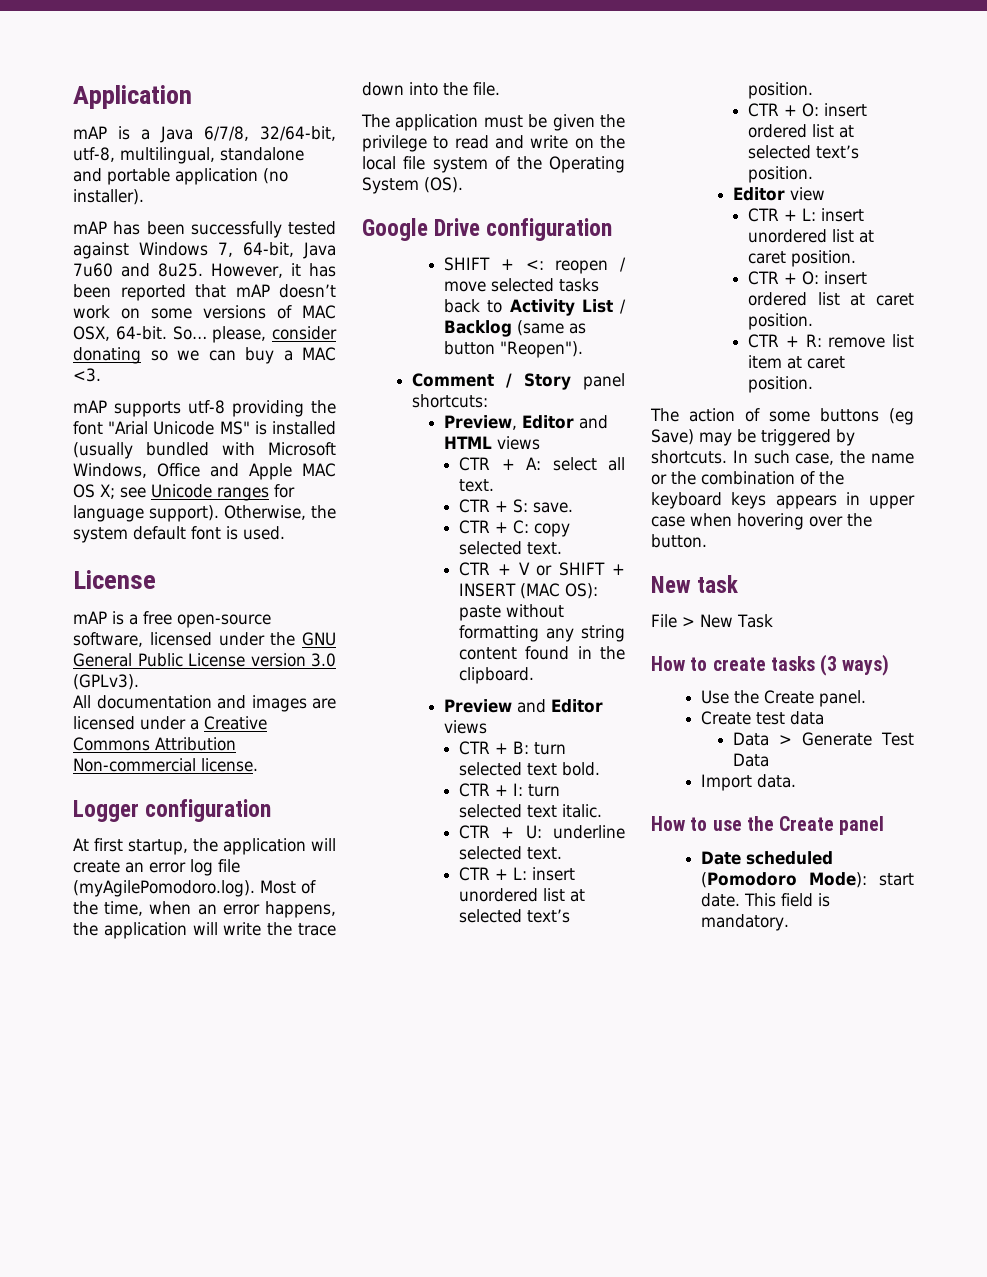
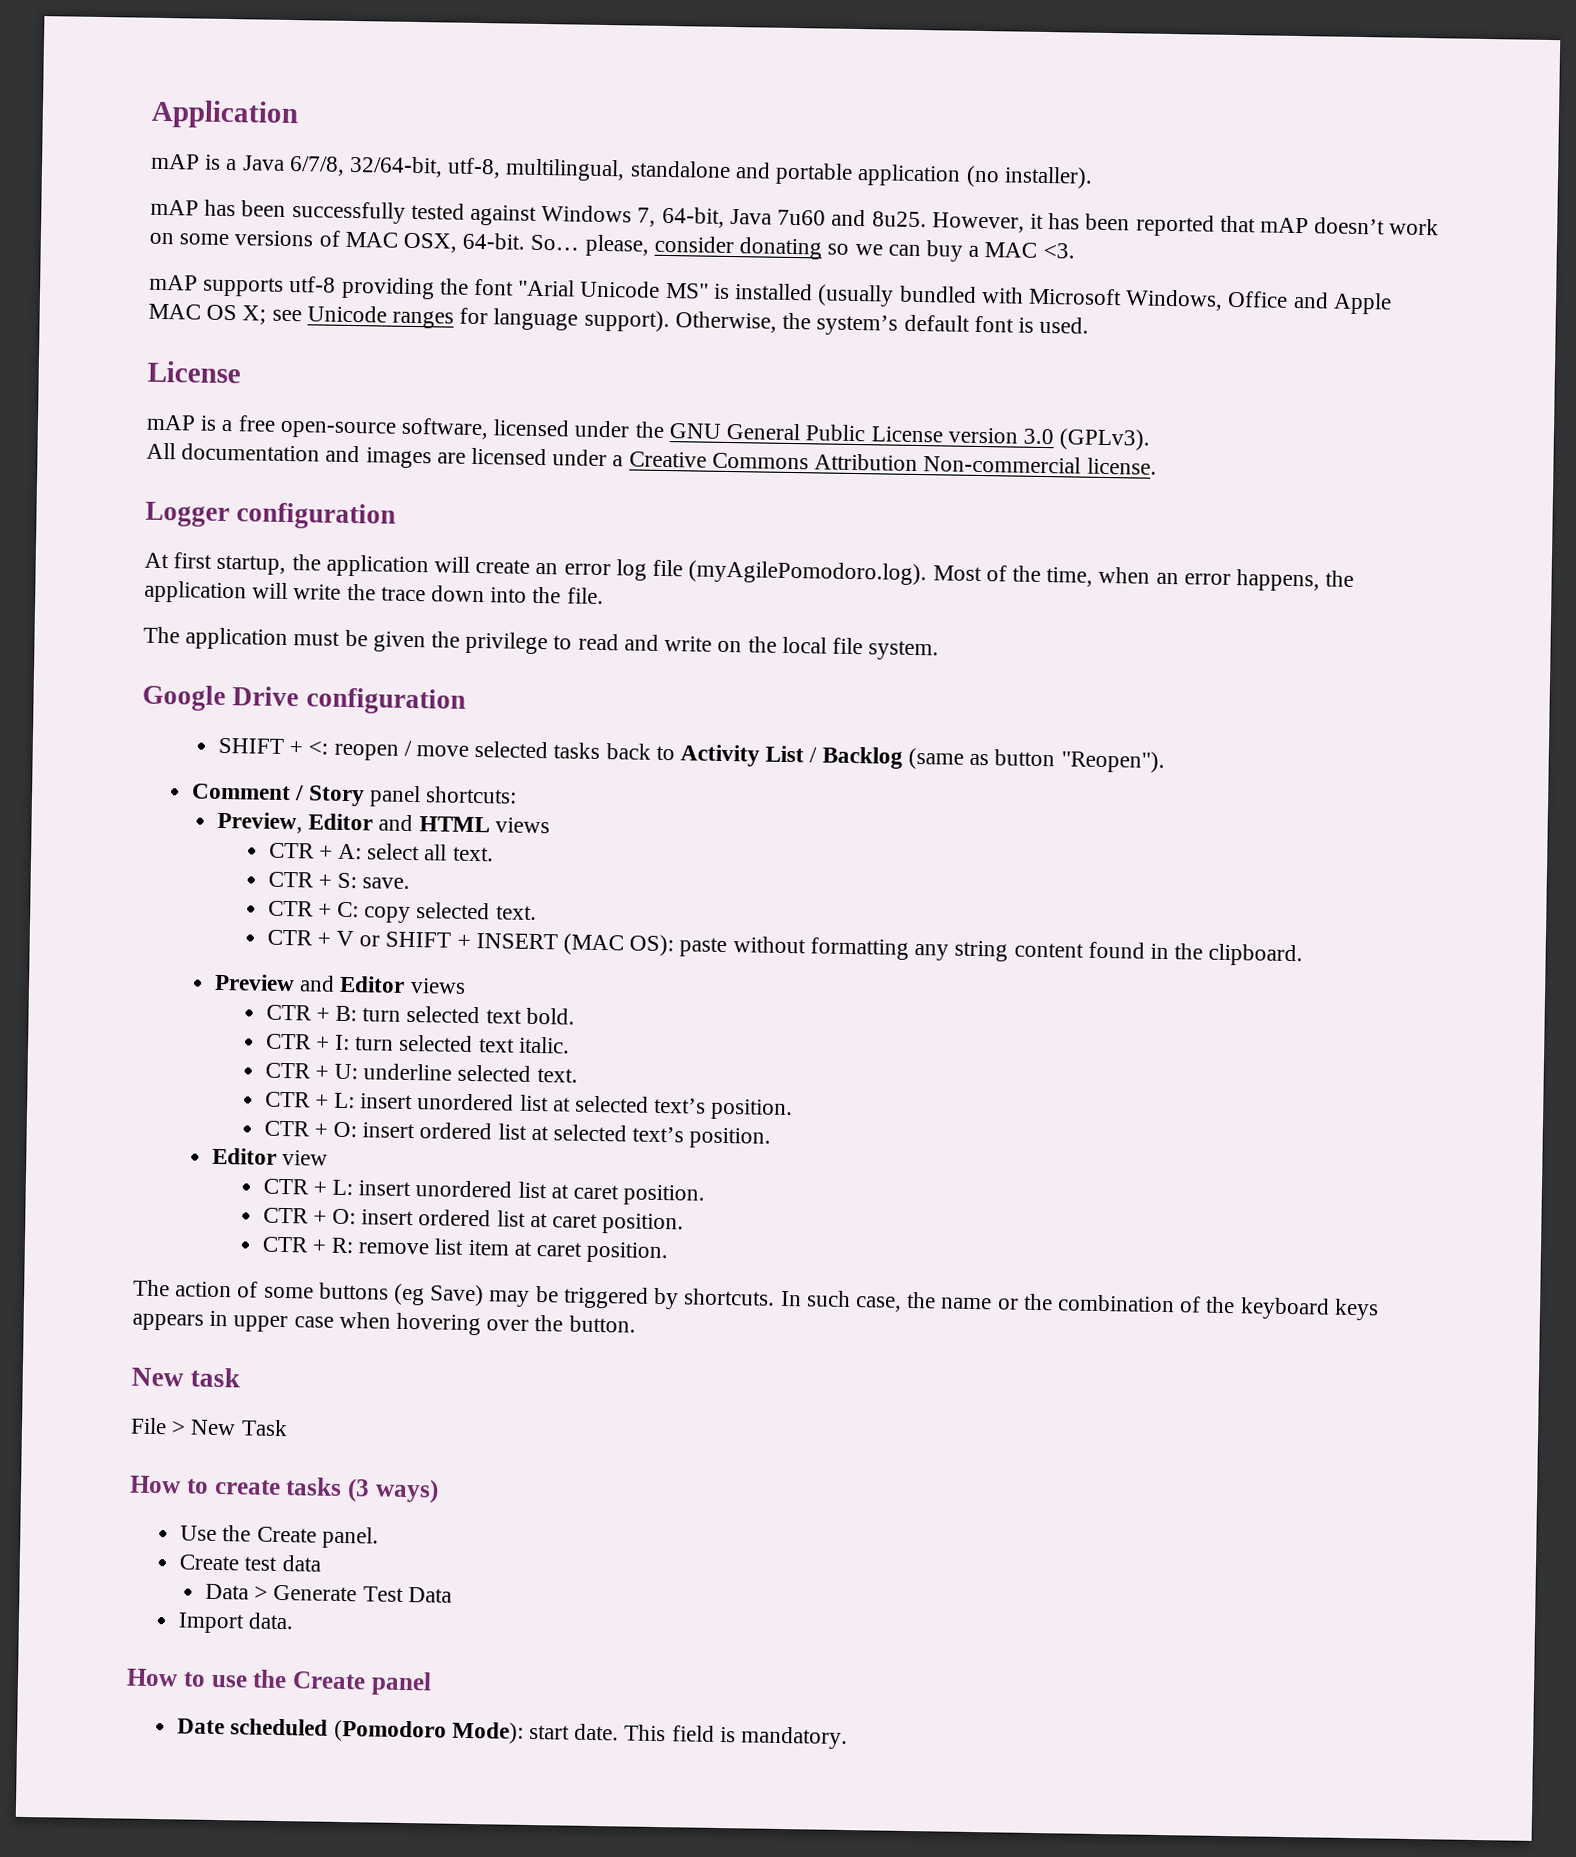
- Otherwise, the system default font is used.
+ Otherwise, the system’s default font is used.
- The application must be given the privilege to read and write on the local file system of the Operating System (OS).
+ The application must be given the privilege to read and write on the local file system.

